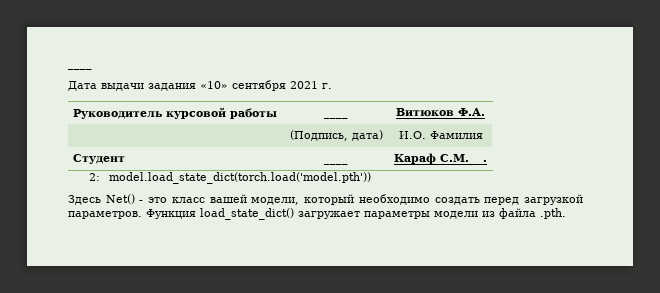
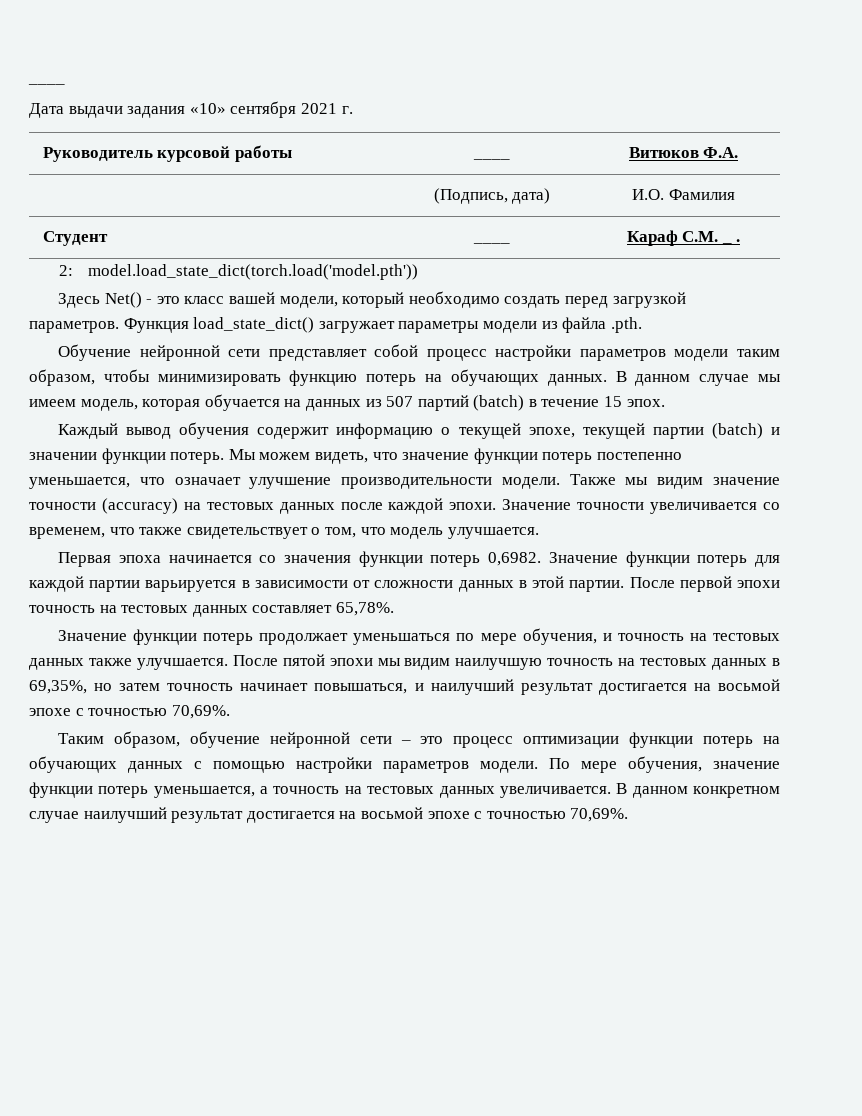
+ Обучение нейронной сети представляет собой процесс настройки параметров модели таким образом, чтобы минимизировать функцию потерь на обучающих данных. В данном случае мы имеем модель, которая обучается на данных из 507 партий (batch) в течение 15 эпох.
+ Каждый вывод обучения содержит информацию о текущей эпохе, текущей партии (batch) и значении функции потерь. Мы можем видеть, что значение функции потерь постепенно уменьшается, что означает улучшение производительности модели. Также мы видим значение точности (accuracy) на тестовых данных после каждой эпохи. Значение точности увеличивается со временем, что также свидетельствует о том, что модель улучшается.
+ Первая эпоха начинается со значения функции потерь 0,6982. Значение функции потерь для каждой партии варьируется в зависимости от сложности данных в этой партии. После первой эпохи точность на тестовых данных составляет 65,78%.
+ Значение функции потерь продолжает уменьшаться по мере обучения, и точность на тестовых данных также улучшается. После пятой эпохи мы видим наилучшую точность на тестовых данных в 69,35%, но затем точность начинает повышаться, и наилучший результат достигается на восьмой эпохе с точностью 70,69%.
+ Таким образом, обучение нейронной сети – это процесс оптимизации функции потерь на обучающих данных с помощью настройки параметров модели. По мере обучения, значение функции потерь уменьшается, а точность на тестовых данных увеличивается. В данном конкретном случае наилучший результат достигается на восьмой эпохе с точностью 70,69%.

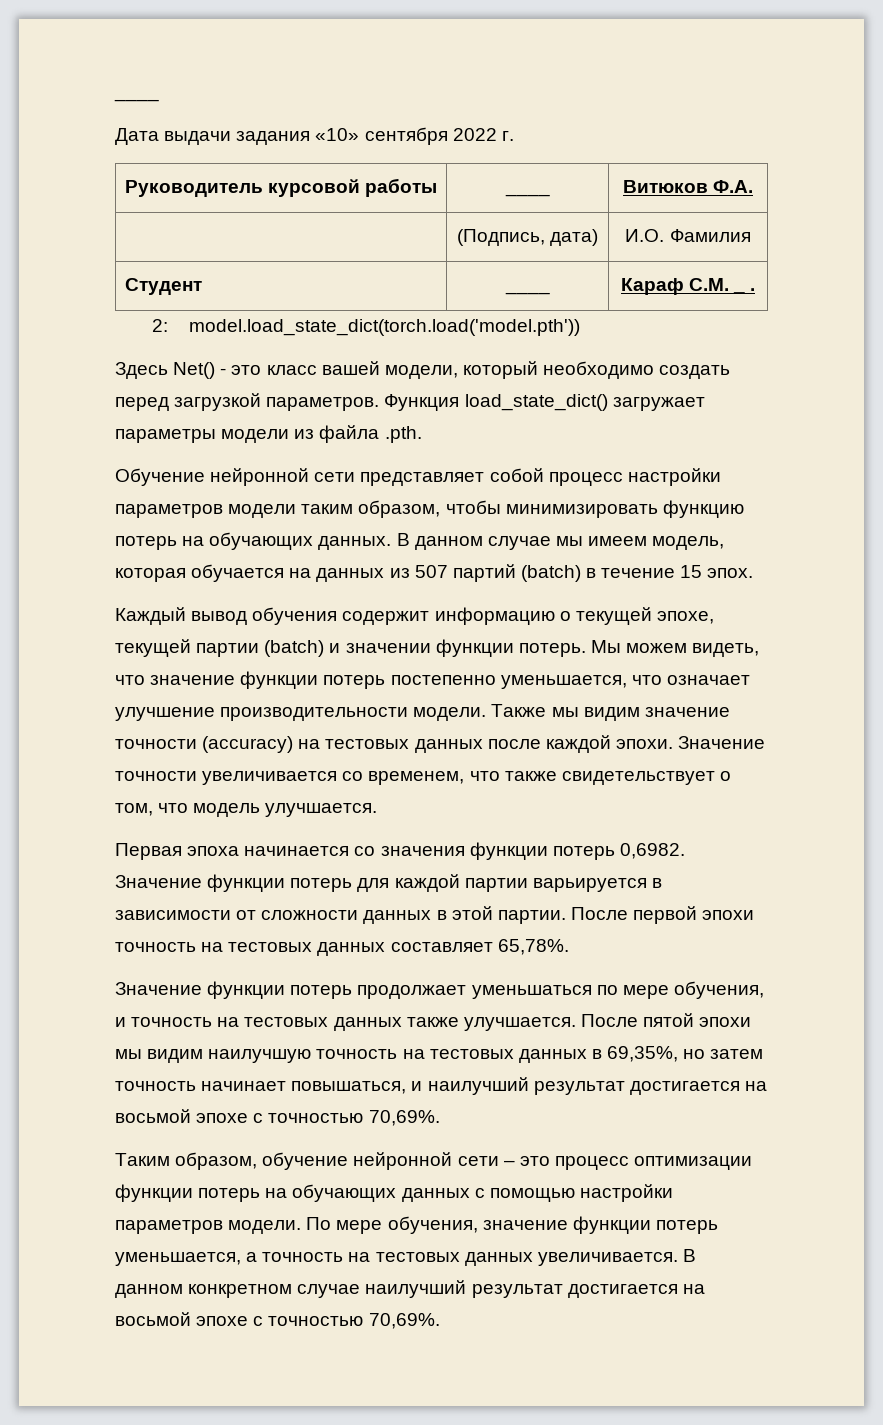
- Дата выдачи задания «10» сентября 2021 г.
+ Дата выдачи задания «10» сентября 2022 г.

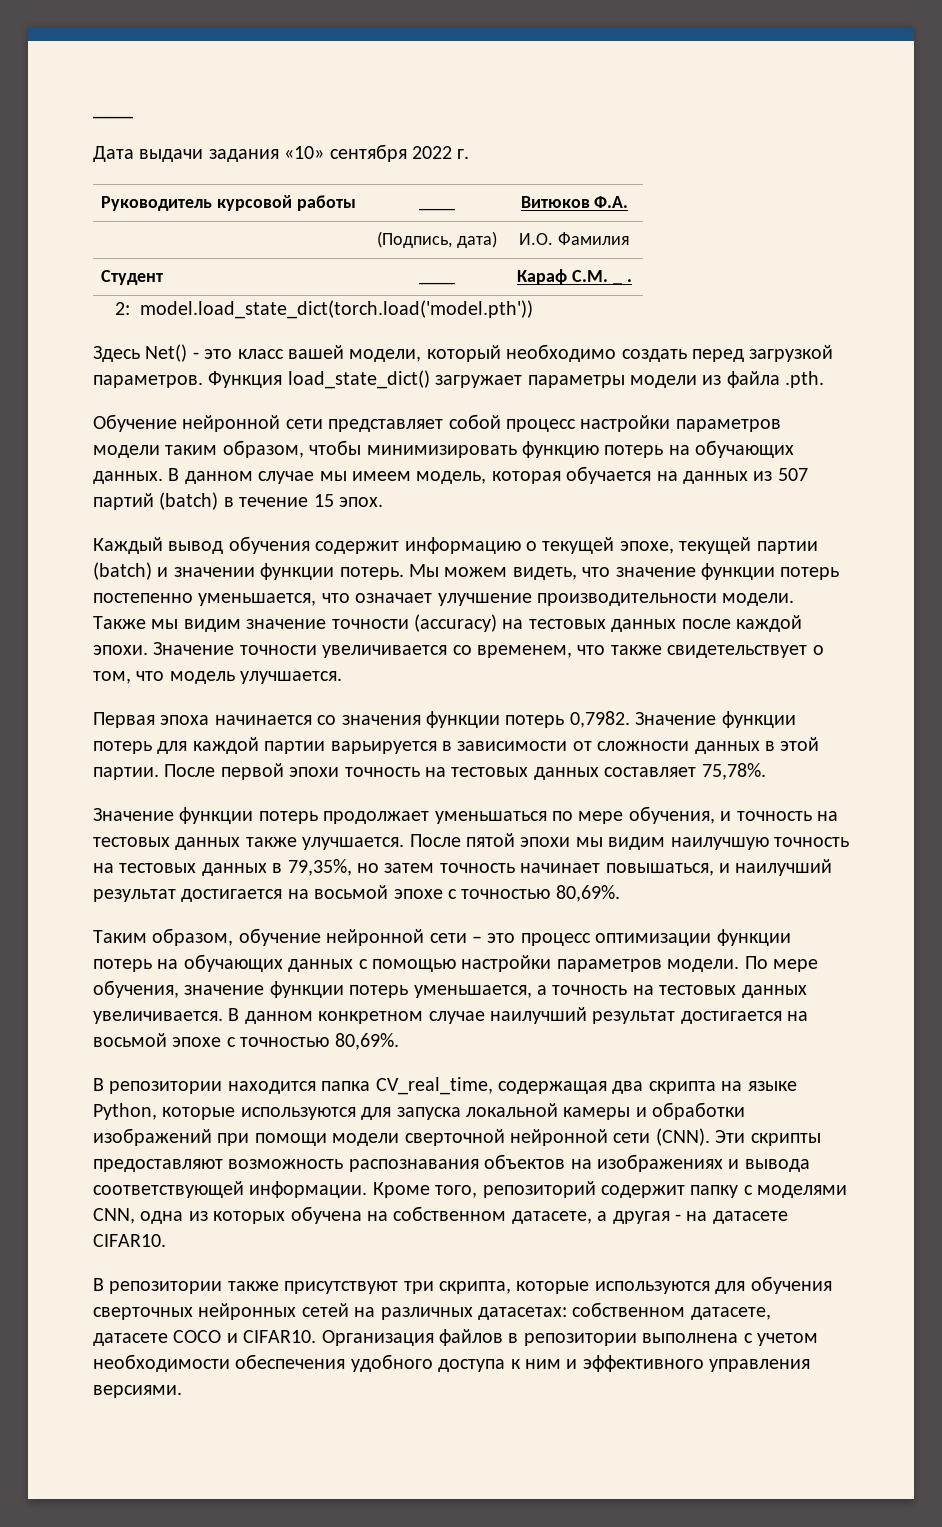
- Первая эпоха начинается со значения функции потерь 0,6982.
+ Первая эпоха начинается со значения функции потерь 0,7982.
- После первой эпохи точность на тестовых данных составляет 65,78%.
+ После первой эпохи точность на тестовых данных составляет 75,78%.
- После пятой эпохи мы видим наилучшую точность на тестовых данных в 69,35%, но затем точность начинает повышаться, и наилучший результат достигается на восьмой эпохе с точностью 70,69%.
+ После пятой эпохи мы видим наилучшую точность на тестовых данных в 79,35%, но затем точность начинает повышаться, и наилучший результат достигается на восьмой эпохе с точностью 80,69%.
- В данном конкретном случае наилучший результат достигается на восьмой эпохе с точностью 70,69%.
+ В данном конкретном случае наилучший результат достигается на восьмой эпохе с точностью 80,69%.
+ В репозитории находится папка CV_real_time, содержащая два скрипта на языке Python, которые используются для запуска локальной камеры и обработки изображений при помощи модели сверточной нейронной сети (CNN). Эти скрипты предоставляют возможность распознавания объектов на изображениях и вывода соответствующей информации. Кроме того, репозиторий содержит папку с моделями CNN, одна из которых обучена на собственном датасете, а другая - на датасете CIFAR10.
+ В репозитории также присутствуют три скрипта, которые используются для обучения сверточных нейронных сетей на различных датасетах: собственном датасете, датасете COCO и CIFAR10. Организация файлов в репозитории выполнена с учетом необходимости обеспечения удобного доступа к ним и эффективного управления версиями.

